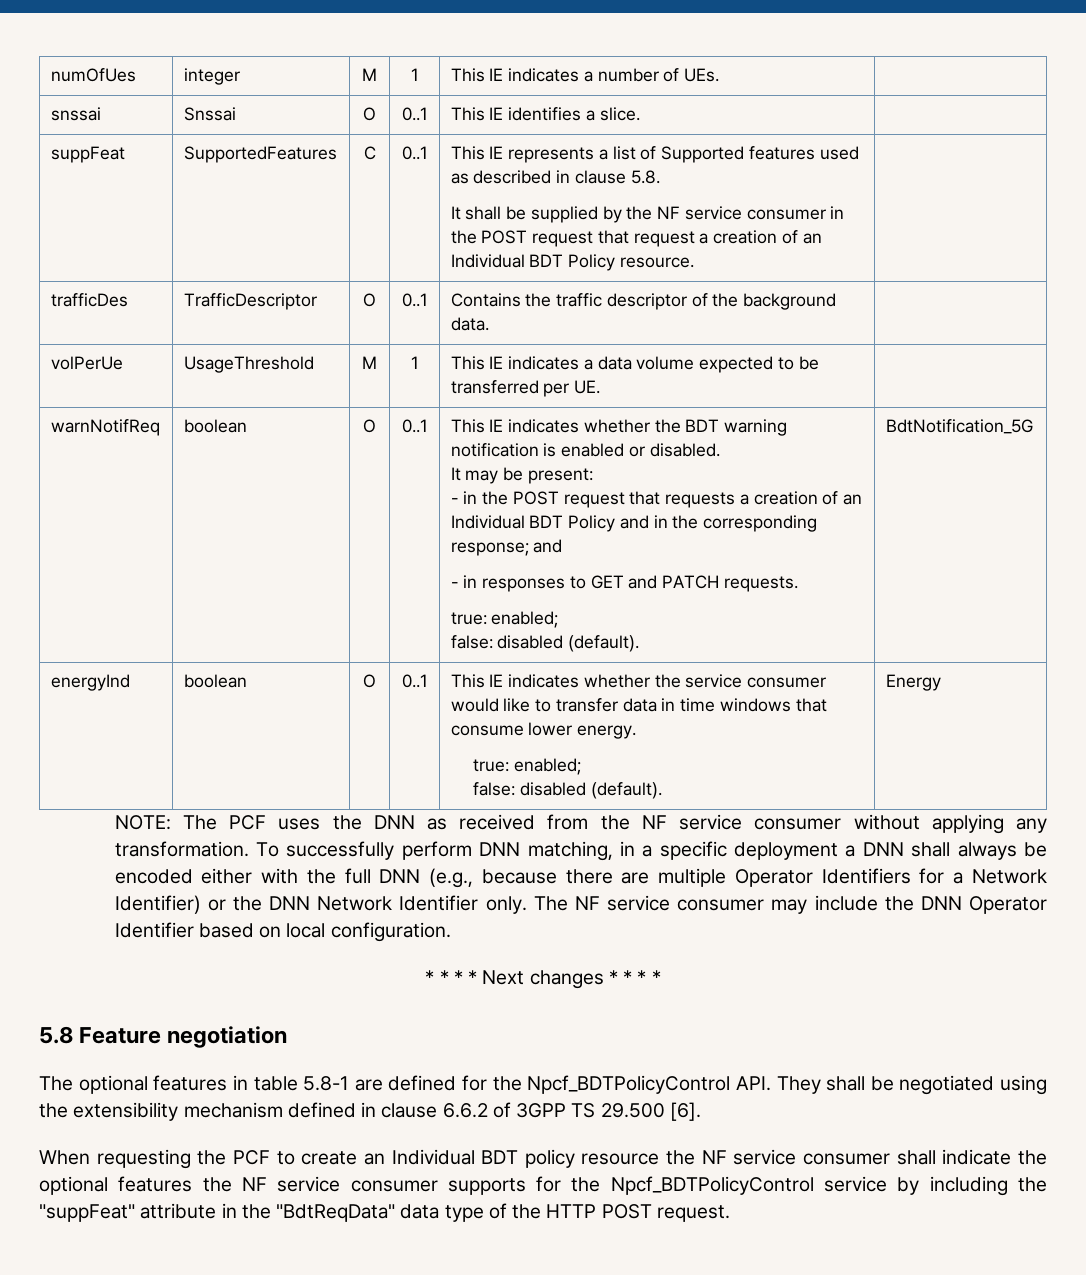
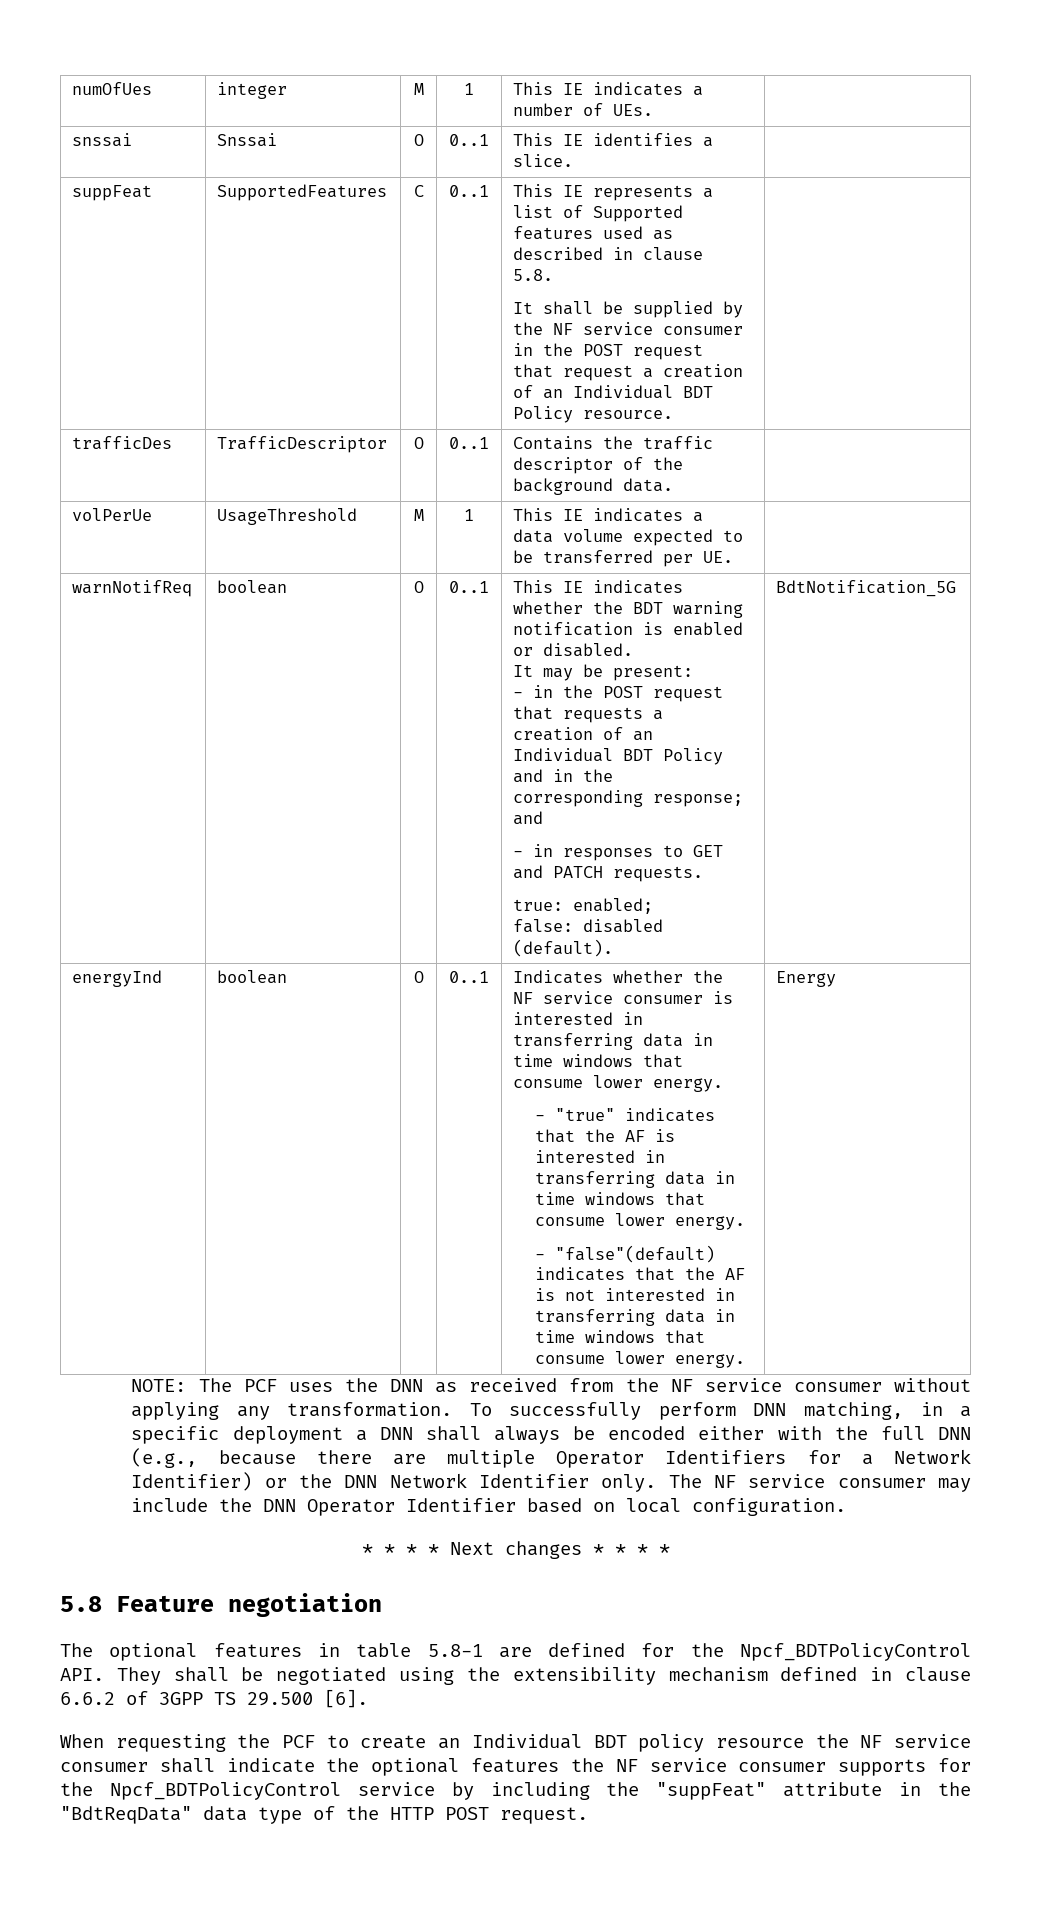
- This IE indicates whether the service consumer would like to transfer data in time windows that consume lower energy.
- true: enabled;
- false: disabled (default).
+ Indicates whether the NF service consumer is interested in transferring data in time windows that consume lower energy.
+ - "true" indicates that the AF is interested in transferring data in time windows that consume lower energy.
+ - "false"(default) indicates that the AF is not interested in transferring data in time windows that consume lower energy.

